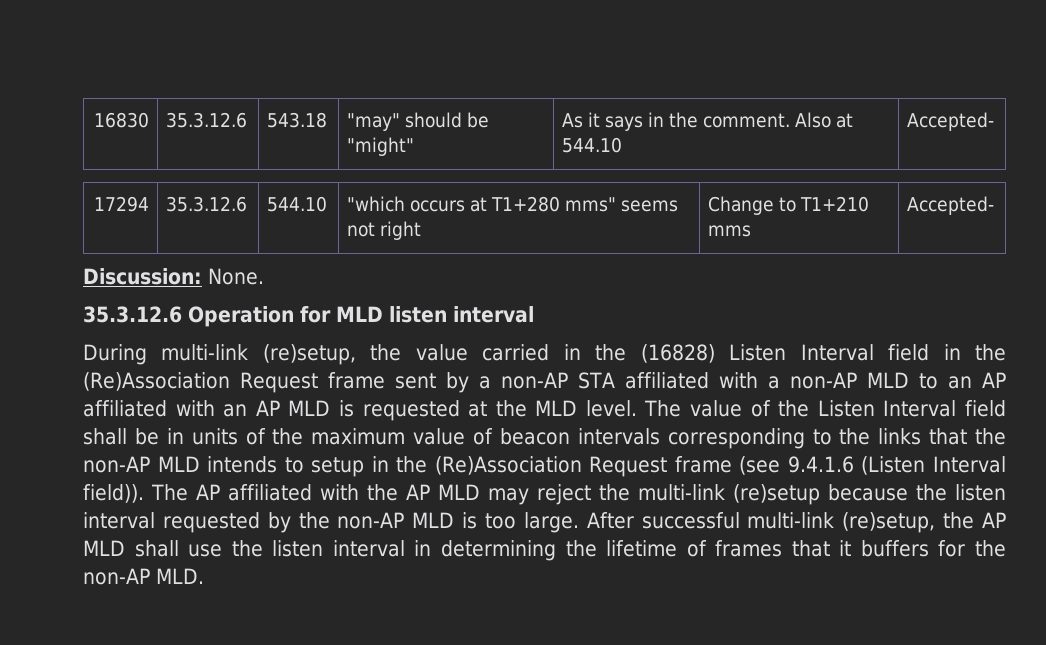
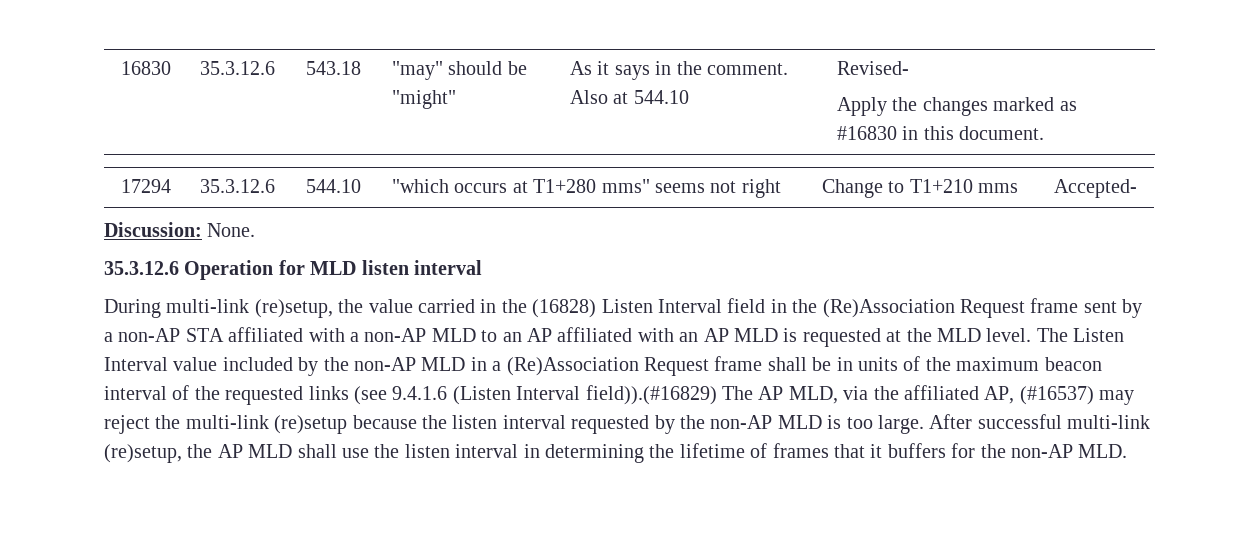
- 16830 | 35.3.12.6 | 543.18 | "may" should be "might" | As it says in the comment. Also at 544.10 | Accepted-
+ 16830 | 35.3.12.6 | 543.18 | "may" should be "might" | As it says in the comment. Also at 544.10 | Revised-
+ Apply the changes marked as #16830 in this document.
- The value of the Listen Interval field shall be in units of the maximum value of beacon intervals corresponding to the links that the non-AP MLD intends to setup in the (Re)Association Request frame (see 9.4.1.6 (Listen Interval field)). The AP affiliated with the AP MLD may reject the multi-link (re)setup because the listen interval requested by the non-AP MLD is too large.
+ The Listen Interval value included by the non-AP MLD in a (Re)Association Request frame shall be in units of the maximum beacon interval of the requested links (see 9.4.1.6 (Listen Interval field)).(#16829) The AP MLD, via the affiliated AP, (#16537) may reject the multi-link (re)setup because the listen interval requested by the non-AP MLD is too large.

